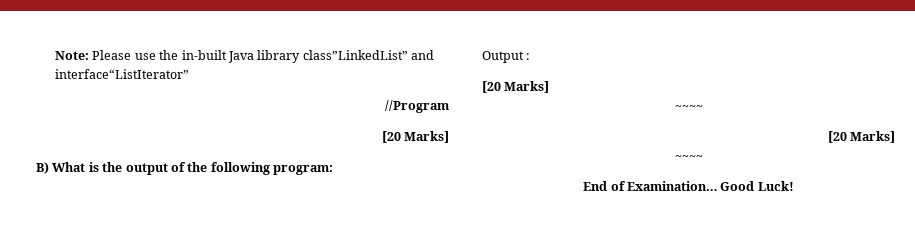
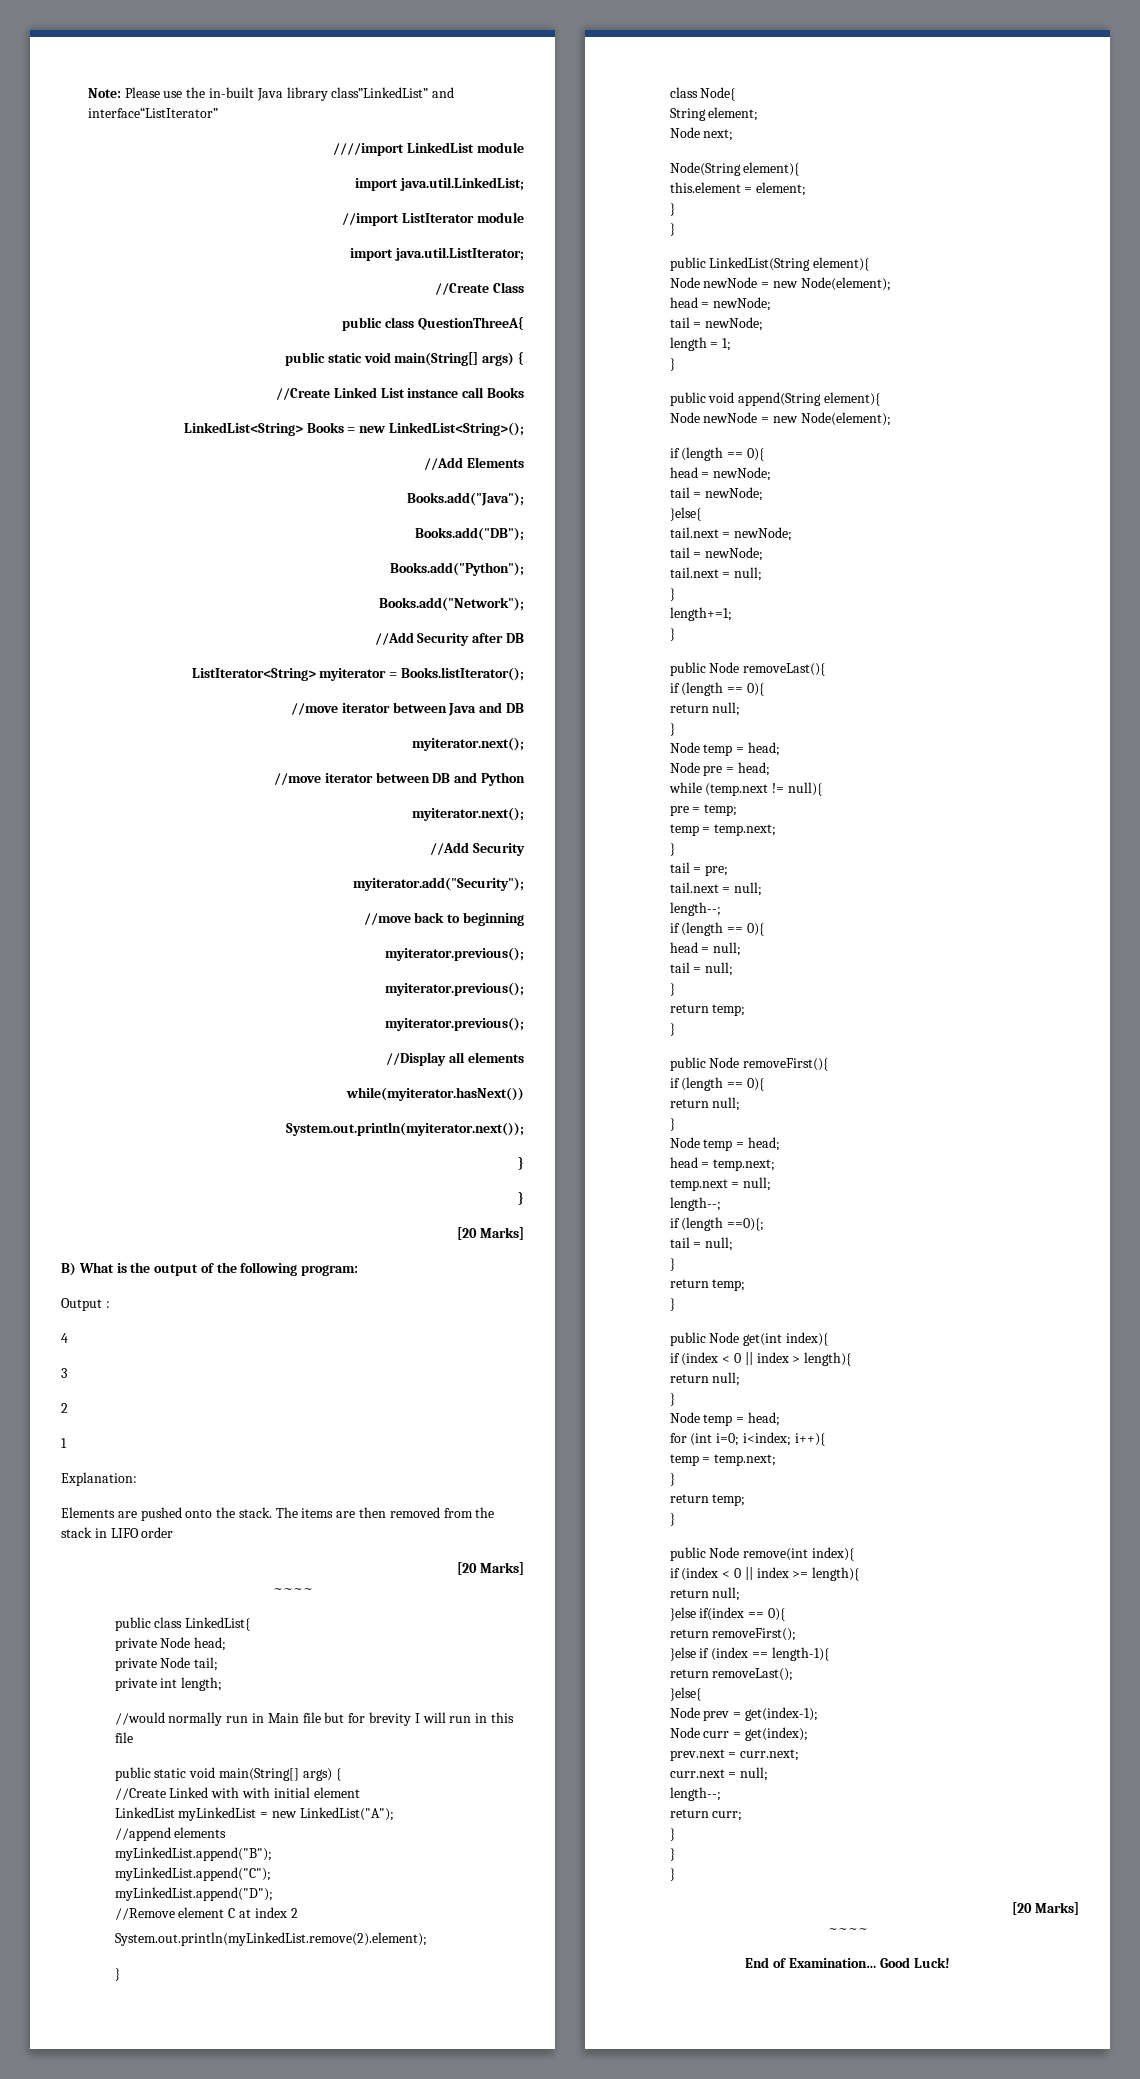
- //Program
+ ////import LinkedList module
+ import java.util.LinkedList;
+ //import ListIterator module
+ import java.util.ListIterator;
+ //Create Class
+ public class QuestionThreeA{
+ public static void main(String[] args) {
+ //Create Linked List instance call Books
+ LinkedList<String> Books = new LinkedList<String>();
+ //Add Elements
+ Books.add("Java");
+ Books.add("DB");
+ Books.add("Python");
+ Books.add("Network");
+ //Add Security after DB
+ ListIterator<String> myiterator = Books.listIterator();
+ //move iterator between Java and DB
+ myiterator.next();
+ //move iterator between DB and Python
+ myiterator.next();
+ //Add Security
+ myiterator.add("Security");
+ //move back to beginning
+ myiterator.previous();
+ myiterator.previous();
+ myiterator.previous();
+ //Display all elements
+ while(myiterator.hasNext())
+ System.out.println(myiterator.next());
+ }
+ }
  Output :
+ 4
+ 3
+ 2
+ 1
+ Explanation:
+ Elements are pushed onto the stack. The items are then removed from the stack in LIFO order
  [20 Marks]
  ~~~~
+ public class LinkedList{
+ private Node head;
+ private Node tail;
+ private int length;
+ //would normally run in Main file but for brevity I will run in this file
+ public static void main(String[] args) {
+ //Create Linked with with initial element
+ LinkedList myLinkedList = new LinkedList("A");
+ //append elements
+ myLinkedList.append("B");
+ myLinkedList.append("C");
+ myLinkedList.append("D");
+ //Remove element C at index 2
+ System.out.println(myLinkedList.remove(2).element);
+ }
+ class Node{
+ String element;
+ Node next;
+ Node(String element){
+ this.element = element;
+ }
+ }
+ public LinkedList(String element){
+ Node newNode = new Node(element);
+ head = newNode;
+ tail = newNode;
+ length = 1;
+ }
+ public void append(String element){
+ Node newNode = new Node(element);
+ if (length == 0){
+ head = newNode;
+ tail = newNode;
+ }else{
+ tail.next = newNode;
+ tail = newNode;
+ tail.next = null;
+ }
+ length+=1;
+ }
+ public Node removeLast(){
+ if (length == 0){
+ return null;
+ }
+ Node temp = head;
+ Node pre = head;
+ while (temp.next != null){
+ pre = temp;
+ temp = temp.next;
+ }
+ tail = pre;
+ tail.next = null;
+ length--;
+ if (length == 0){
+ head = null;
+ tail = null;
+ }
+ return temp;
+ }
+ public Node removeFirst(){
+ if (length == 0){
+ return null;
+ }
+ Node temp = head;
+ head = temp.next;
+ temp.next = null;
+ length--;
+ if (length ==0){;
+ tail = null;
+ }
+ return temp;
+ }
+ public Node get(int index){
+ if (index < 0 || index > length){
+ return null;
+ }
+ Node temp = head;
+ for (int i=0; i<index; i++){
+ temp = temp.next;
+ }
+ return temp;
+ }
+ public Node remove(int index){
+ if (index < 0 || index >= length){
+ return null;
+ }else if(index == 0){
+ return removeFirst();
+ }else if (index == length-1){
+ return removeLast();
+ }else{
+ Node prev = get(index-1);
+ Node curr = get(index);
+ prev.next = curr.next;
+ curr.next = null;
+ length--;
+ return curr;
+ }
+ }
+ }

